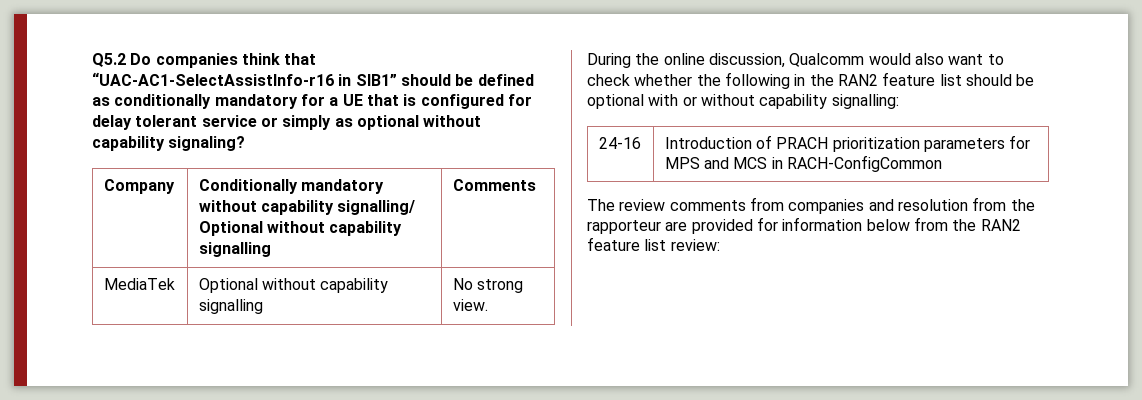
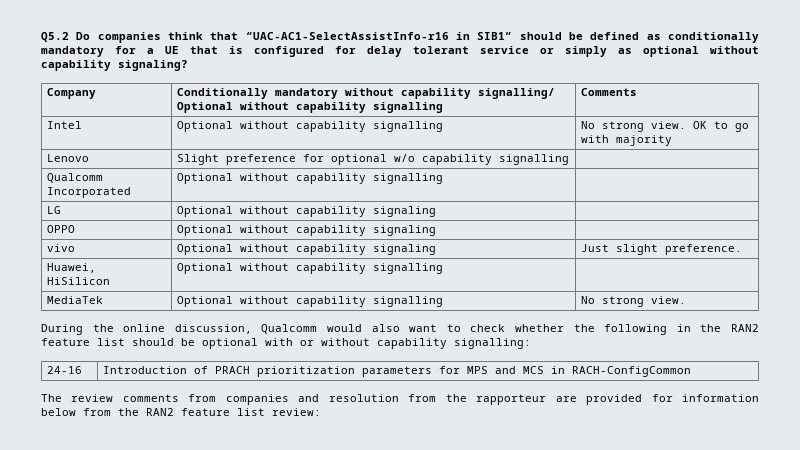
+ Intel | Optional without capability signalling | No strong view. OK to go with majority
+ Lenovo | Slight preference for optional w/o capability signalling |
+ Qualcomm Incorporated | Optional without capability signalling |
+ LG | Optional without capability signaling |
+ OPPO | Optional without capability signaling |
+ vivo | Optional without capability signaling | Just slight preference.
+ Huawei, HiSilicon | Optional without capability signalling |

